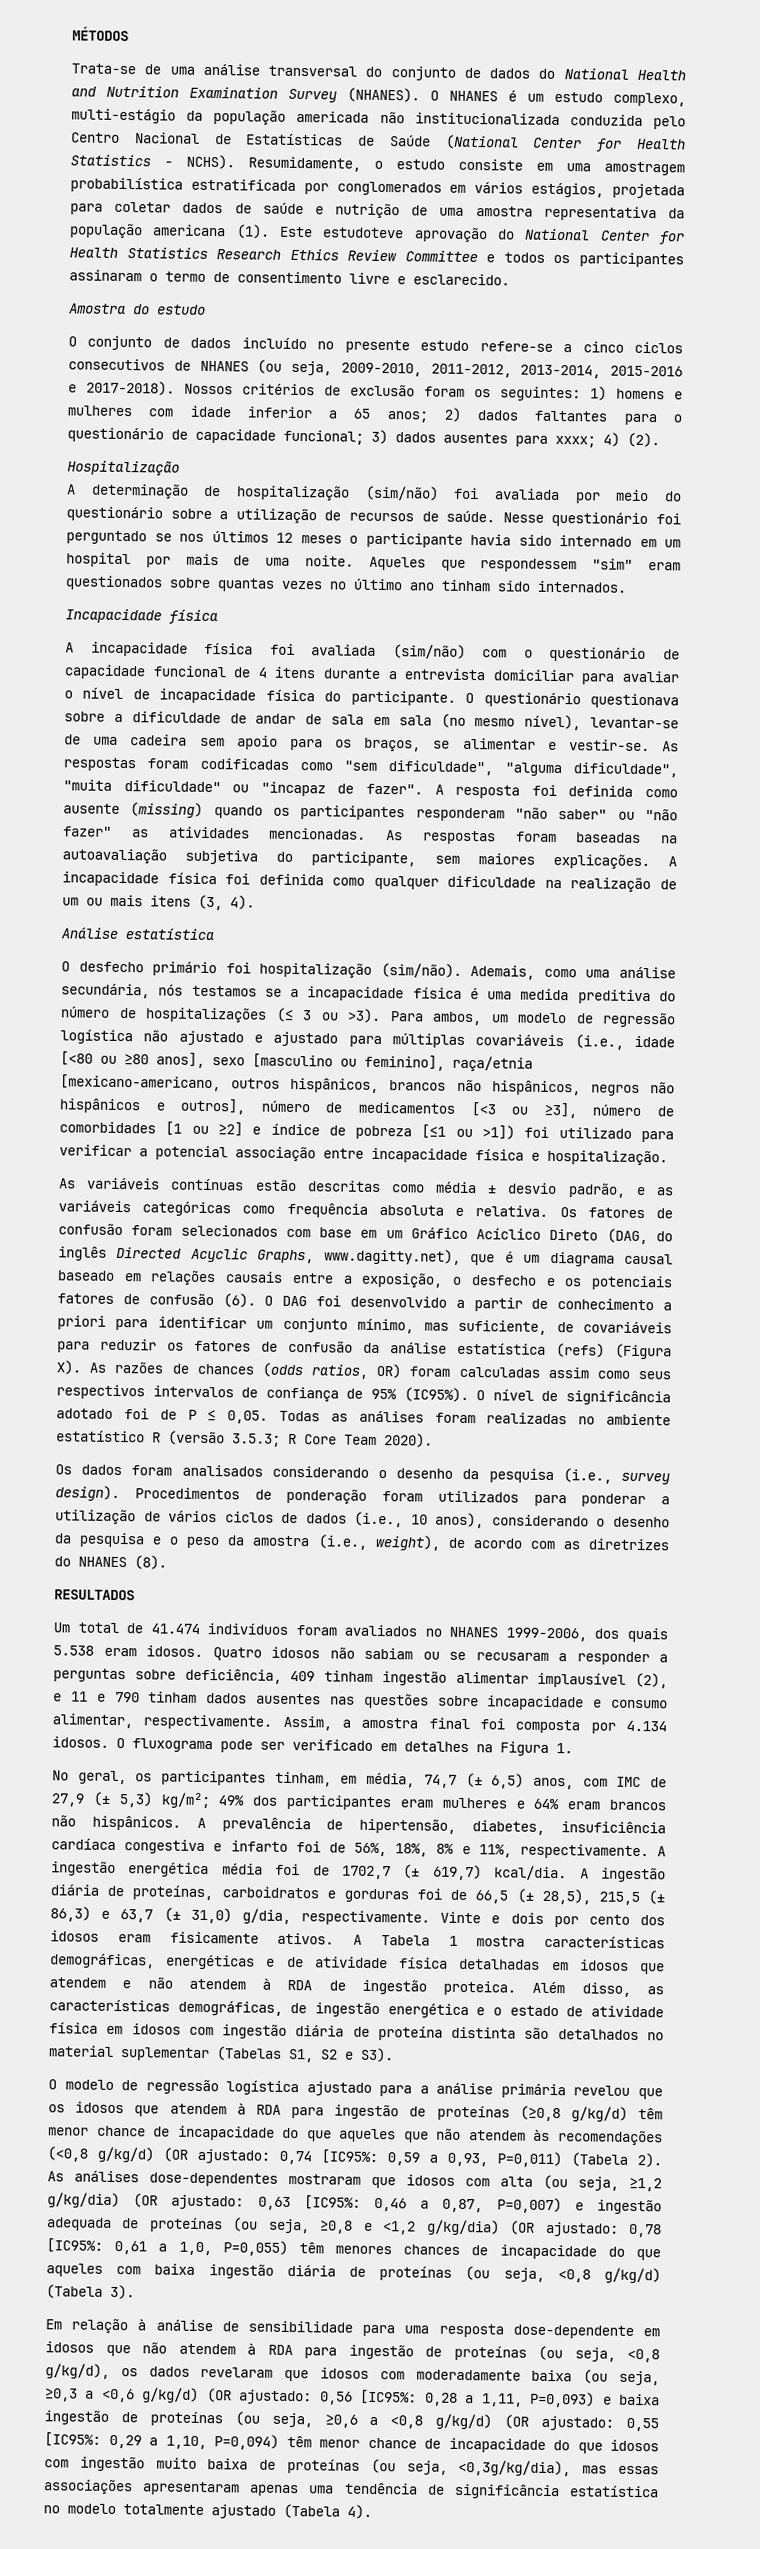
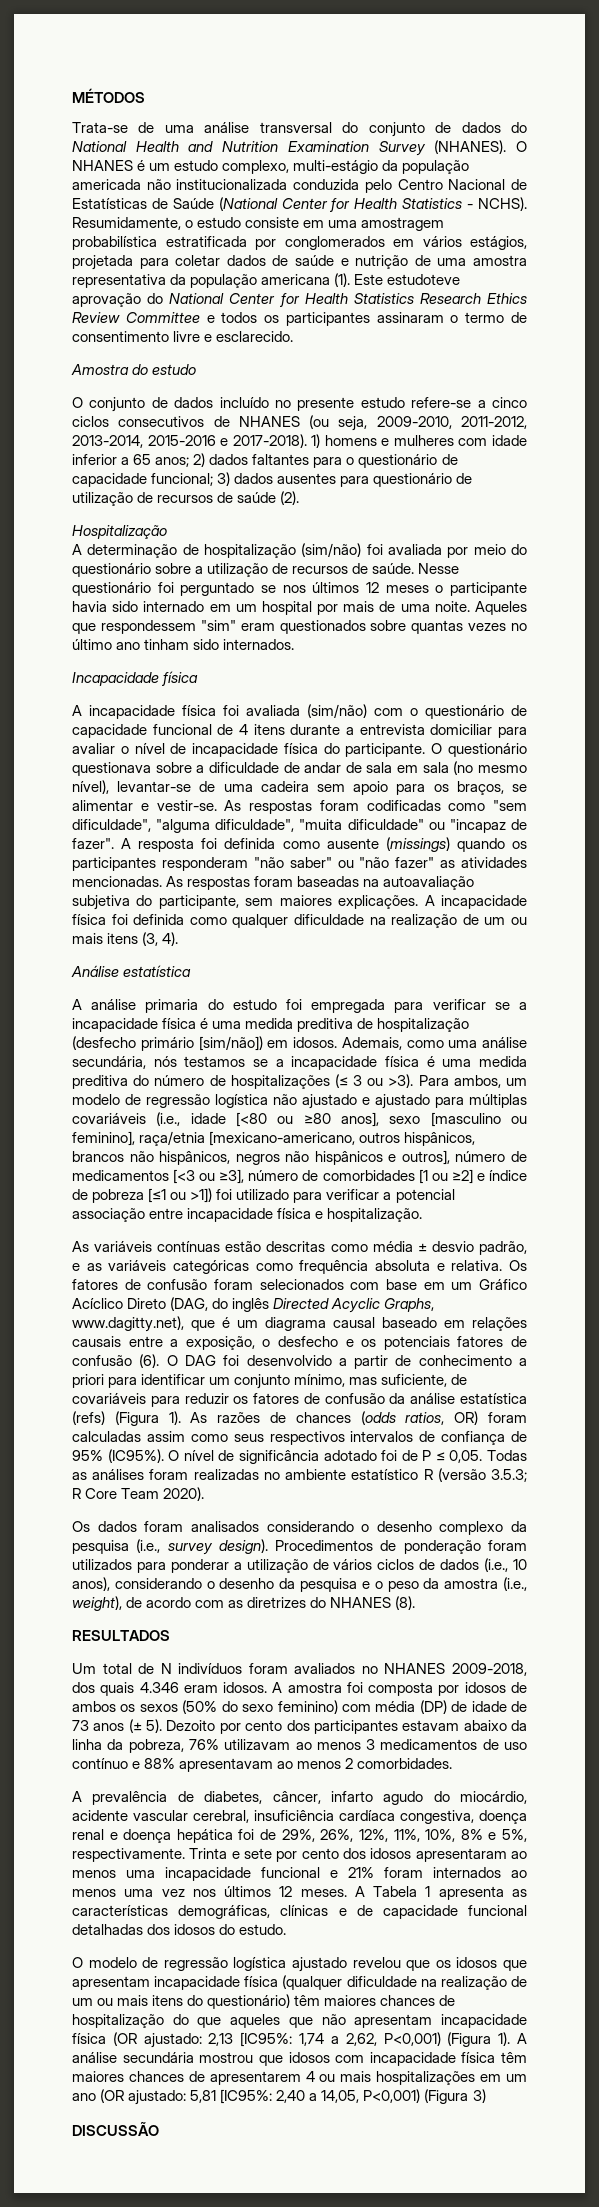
- Nossos critérios de exclusão foram os seguintes: 1) homens e mulheres com idade inferior a 65 anos; 2) dados faltantes para o questionário de capacidade funcional; 3) dados ausentes para xxxx; 4) (2).
+ 1) homens e mulheres com idade inferior a 65 anos; 2) dados faltantes para o questionário de capacidade funcional; 3) dados ausentes para questionário de utilização de recursos de saúde (2).
- A resposta foi definida como ausente (missing) quando os participantes responderam "não saber" ou "não fazer" as atividades mencionadas.
+ A resposta foi definida como ausente (missings) quando os participantes responderam "não saber" ou "não fazer" as atividades mencionadas.
- O desfecho primário foi hospitalização (sim/não).
+ A análise primaria do estudo foi empregada para verificar se a incapacidade física é uma medida preditiva de hospitalização (desfecho primário [sim/não]) em idosos.
- O DAG foi desenvolvido a partir de conhecimento a priori para identificar um conjunto mínimo, mas suficiente, de covariáveis para reduzir os fatores de confusão da análise estatística (refs) (Figura X). As razões de chances (odds ratios, OR) foram calculadas assim como seus respectivos intervalos de confiança de 95% (IC95%).
+ O DAG foi desenvolvido a partir de conhecimento a priori para identificar um conjunto mínimo, mas suficiente, de covariáveis para reduzir os fatores de confusão da análise estatística (refs) (Figura 1). As razões de chances (odds ratios, OR) foram calculadas assim como seus respectivos intervalos de confiança de 95% (IC95%).
- Os dados foram analisados considerando o desenho da pesquisa (i.e., survey design).
+ Os dados foram analisados considerando o desenho complexo da pesquisa (i.e., survey design).
- Um total de 41.474 indivíduos foram avaliados no NHANES 1999-2006, dos quais 5.538 eram idosos.
+ Um total de N indivíduos foram avaliados no NHANES 2009-2018, dos quais 4.346 eram idosos.
- Quatro idosos não sabiam ou se recusaram a responder a perguntas sobre deficiência, 409 tinham ingestão alimentar implausível (2), e 11 e 790 tinham dados ausentes nas questões sobre incapacidade e consumo alimentar, respectivamente. Assim, a amostra final foi composta por 4.134 idosos. O fluxograma pode ser verificado em detalhes na Figura 1.
- No geral, os participantes tinham, em média, 74,7 (± 6,5) anos, com IMC de 27,9 (± 5,3) kg/m²; 49% dos participantes eram mulheres e 64% eram brancos não hispânicos. A prevalência de hipertensão, diabetes, insuficiência cardíaca congestiva e infarto foi de 56%, 18%, 8% e 11%, respectivamente. A ingestão energética média foi de 1702,7 (± 619,7) kcal/dia. A ingestão diária de proteínas, carboidratos e gorduras foi de 66,5 (± 28,5), 215,5 (± 86,3) e 63,7 (± 31,0) g/dia, respectivamente. Vinte e dois por cento dos idosos eram fisicamente ativos. A Tabela 1 mostra características demográficas, energéticas e de atividade física detalhadas em idosos que atendem e não atendem à RDA de ingestão proteica. Além disso, as características demográficas, de ingestão energética e o estado de atividade física em idosos com ingestão diária de proteína distinta são detalhados no material suplementar (Tabelas S1, S2 e S3).
+ A amostra foi composta por idosos de ambos os sexos (50% do sexo feminino) com média (DP) de idade de 73 anos (± 5). Dezoito por cento dos participantes estavam abaixo da linha da pobreza, 76% utilizavam ao menos 3 medicamentos de uso contínuo e 88% apresentavam ao menos 2 comorbidades.
+ A prevalência de diabetes, câncer, infarto agudo do miocárdio, acidente vascular cerebral, insuficiência cardíaca congestiva, doença renal e doença hepática foi de 29%, 26%, 12%, 11%, 10%, 8% e 5%, respectivamente. Trinta e sete por cento dos idosos apresentaram ao menos uma incapacidade funcional e 21% foram internados ao menos uma vez nos últimos 12 meses. A Tabela 1 apresenta as características demográficas, clínicas e de capacidade funcional detalhadas dos idosos do estudo.
- O modelo de regressão logística ajustado para a análise primária revelou que os idosos que atendem à RDA para ingestão de proteínas (≥0,8 g/kg/d) têm menor chance de incapacidade do que aqueles que não atendem às recomendações (<0,8 g/kg/d) (OR ajustado: 0,74 [IC95%: 0,59 a 0,93, P=0,011) (Tabela 2). As análises dose-dependentes mostraram que idosos com alta (ou seja, ≥1,2 g/kg/dia) (OR ajustado: 0,63 [IC95%: 0,46 a 0,87, P=0,007) e ingestão adequada de proteínas (ou seja, ≥0,8 e <1,2 g/kg/dia) (OR ajustado: 0,78 [IC95%: 0,61 a 1,0, P=0,055) têm menores chances de incapacidade do que aqueles com baixa ingestão diária de proteínas (ou seja, <0,8 g/kg/d) (Tabela 3).
- Em relação à análise de sensibilidade para uma resposta dose-dependente em idosos que não atendem à RDA para ingestão de proteínas (ou seja, <0,8 g/kg/d), os dados revelaram que idosos com moderadamente baixa (ou seja, ≥0,3 a <0,6 g/kg/d) (OR ajustado: 0,56 [IC95%: 0,28 a 1,11, P=0,093) e baixa ingestão de proteínas (ou seja, ≥0,6 a <0,8 g/kg/d) (OR ajustado: 0,55 [IC95%: 0,29 a 1,10, P=0,094) têm menor chance de incapacidade do que idosos com ingestão muito baixa de proteínas (ou seja, <0,3g/kg/dia), mas essas associações apresentaram apenas uma tendência de significância estatística no modelo totalmente ajustado (Tabela 4).
+ O modelo de regressão logística ajustado revelou que os idosos que apresentam incapacidade física (qualquer dificuldade na realização de um ou mais itens do questionário) têm maiores chances de hospitalização do que aqueles que não apresentam incapacidade física (OR ajustado: 2,13 [IC95%: 1,74 a 2,62, P<0,001) (Figura 1). A análise secundária mostrou que idosos com incapacidade física têm maiores chances de apresentarem 4 ou mais hospitalizações em um ano (OR ajustado: 5,81 [IC95%: 2,40 a 14,05, P<0,001) (Figura 3)
+ DISCUSSÃO

